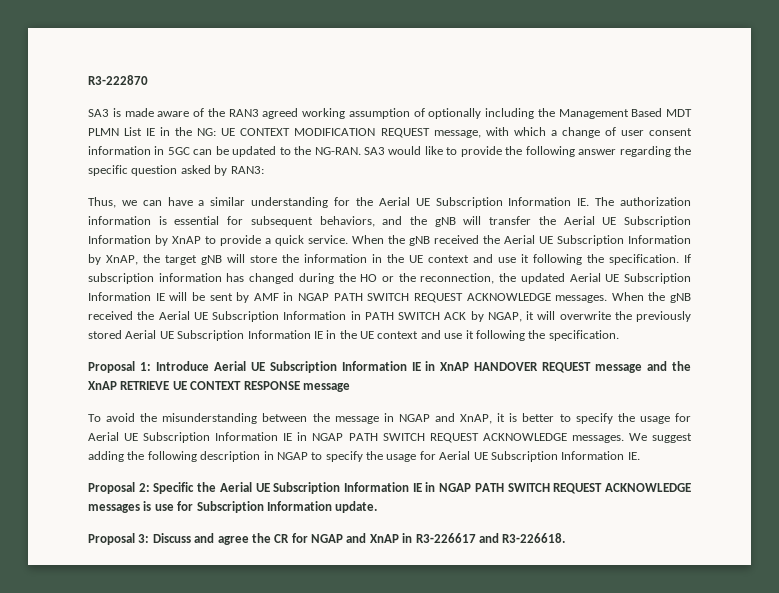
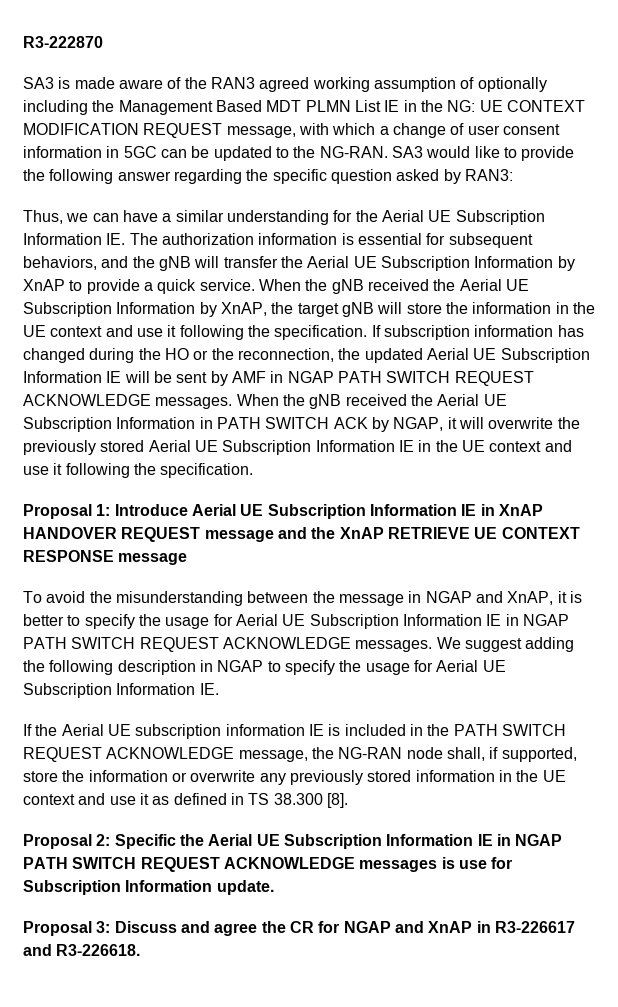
+ If the Aerial UE subscription information IE is included in the PATH SWITCH REQUEST ACKNOWLEDGE message, the NG-RAN node shall, if supported, store the information or overwrite any previously stored information in the UE context and use it as defined in TS 38.300 [8].

